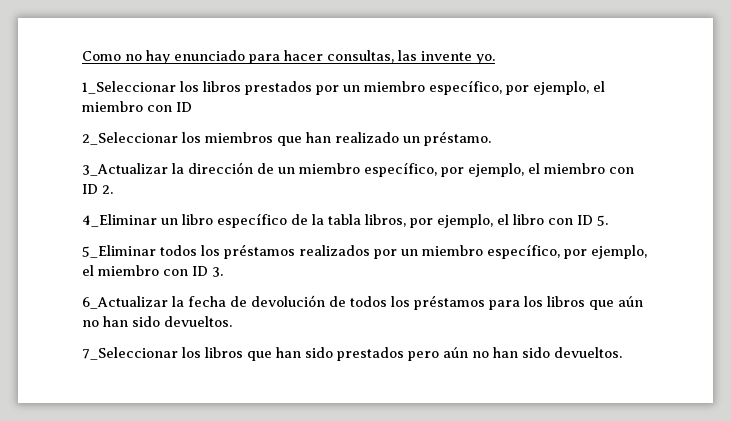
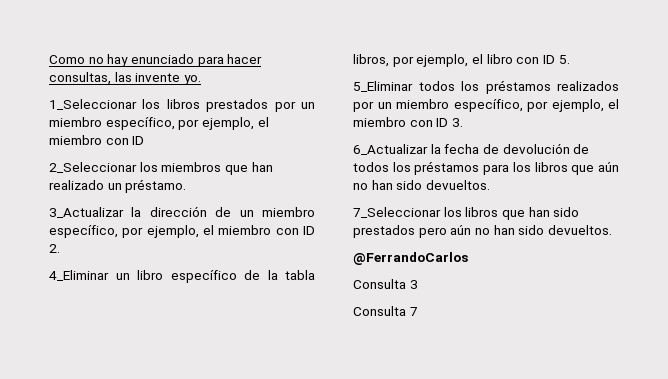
+ @FerrandoCarlos
+ Consulta 3
+ Consulta 7

